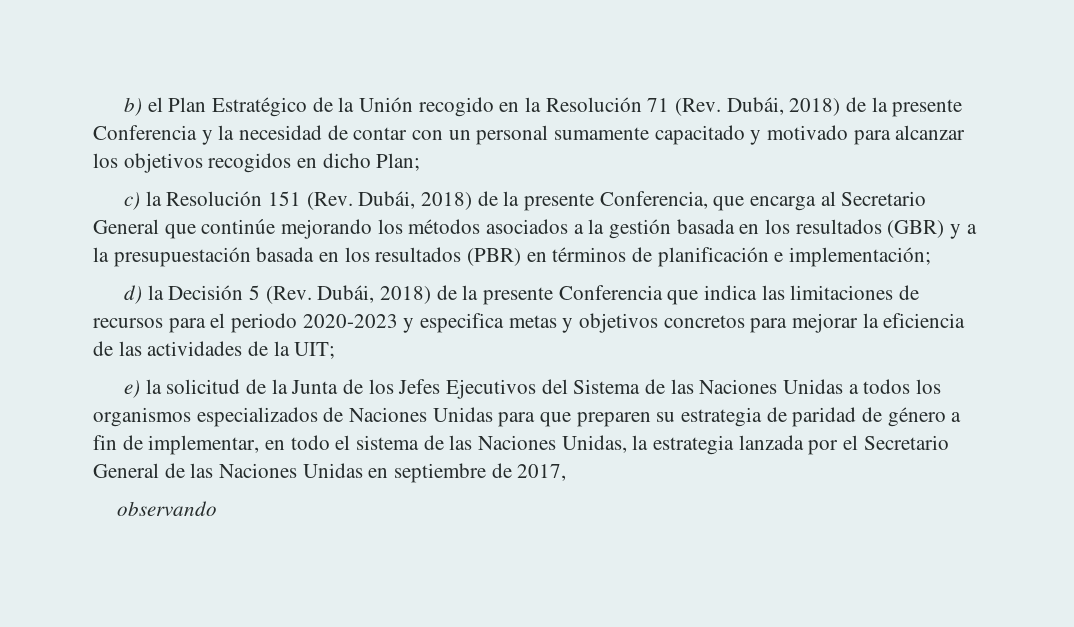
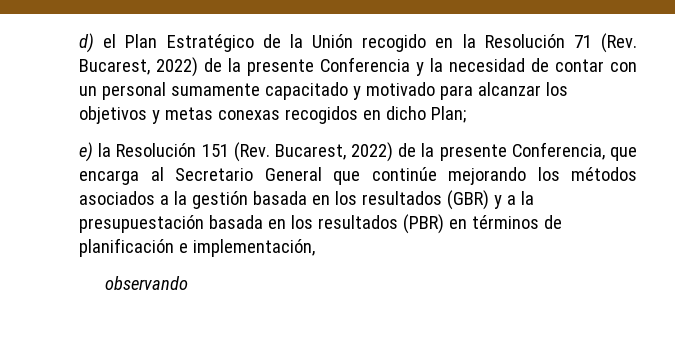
- b) el Plan Estratégico de la Unión recogido en la Resolución 71 (Rev. Dubái, 2018) de la presente Conferencia y la necesidad de contar con un personal sumamente capacitado y motivado para alcanzar los objetivos recogidos en dicho Plan;
+ d) el Plan Estratégico de la Unión recogido en la Resolución 71 (Rev. Bucarest, 2022) de la presente Conferencia y la necesidad de contar con un personal sumamente capacitado y motivado para alcanzar los objetivos y metas conexas recogidos en dicho Plan;
- c) la Resolución 151 (Rev. Dubái, 2018) de la presente Conferencia, que encarga al Secretario General que continúe mejorando los métodos asociados a la gestión basada en los resultados (GBR) y a la presupuestación basada en los resultados (PBR) en términos de planificación e implementación;
- d) la Decisión 5 (Rev. Dubái, 2018) de la presente Conferencia que indica las limitaciones de recursos para el periodo 2020-2023 y especifica metas y objetivos concretos para mejorar la eficiencia de las actividades de la UIT;
- e) la solicitud de la Junta de los Jefes Ejecutivos del Sistema de las Naciones Unidas a todos los organismos especializados de Naciones Unidas para que preparen su estrategia de paridad de género a fin de implementar, en todo el sistema de las Naciones Unidas, la estrategia lanzada por el Secretario General de las Naciones Unidas en septiembre de 2017,
+ e) la Resolución 151 (Rev. Bucarest, 2022) de la presente Conferencia, que encarga al Secretario General que continúe mejorando los métodos asociados a la gestión basada en los resultados (GBR) y a la presupuestación basada en los resultados (PBR) en términos de planificación e implementación,

